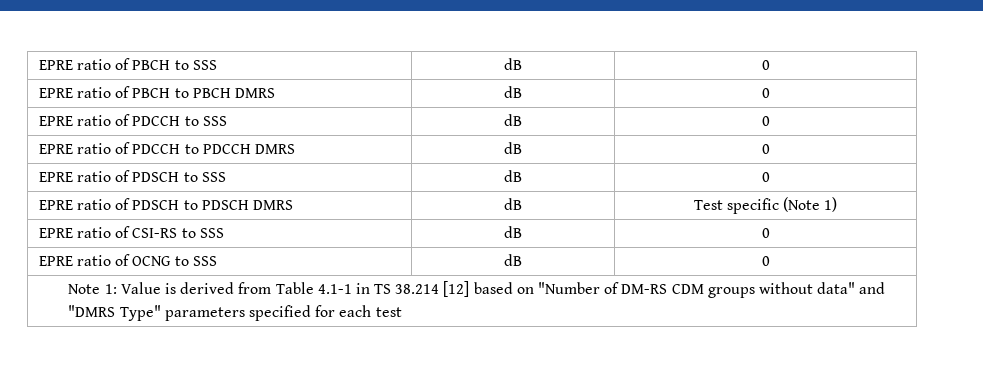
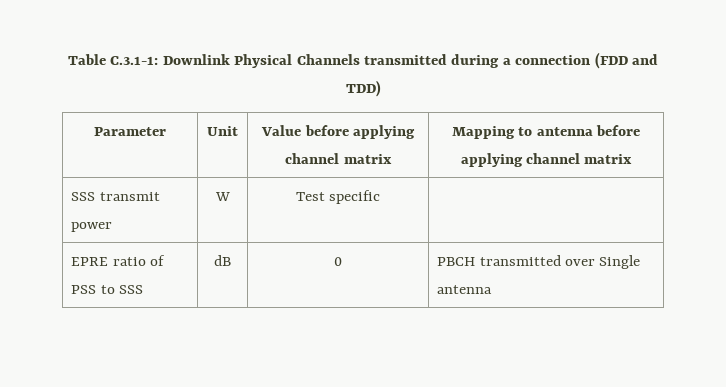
- EPRE ratio of PBCH to SSS | dB | 0
- EPRE ratio of PBCH to PBCH DMRS | dB | 0
- EPRE ratio of PDCCH to SSS | dB | 0
- EPRE ratio of PDCCH to PDCCH DMRS | dB | 0
- EPRE ratio of PDSCH to SSS | dB | 0
- EPRE ratio of PDSCH to PDSCH DMRS | dB | Test specific (Note 1)
- EPRE ratio of CSI-RS to SSS | dB | 0
- EPRE ratio of OCNG to SSS | dB | 0
- Note 1: Value is derived from Table 4.1-1 in TS 38.214 [12] based on "Number of DM-RS CDM groups without data" and "DMRS Type" parameters specified for each test
+ Table C.3.1-1: Downlink Physical Channels transmitted during a connection (FDD and TDD)
+ Parameter | Unit | Value before applying channel matrix | Mapping to antenna before applying channel matrix
+ SSS transmit power | W | Test specific |
+ EPRE ratio of PSS to SSS | dB | 0 | PBCH transmitted over Single antenna

